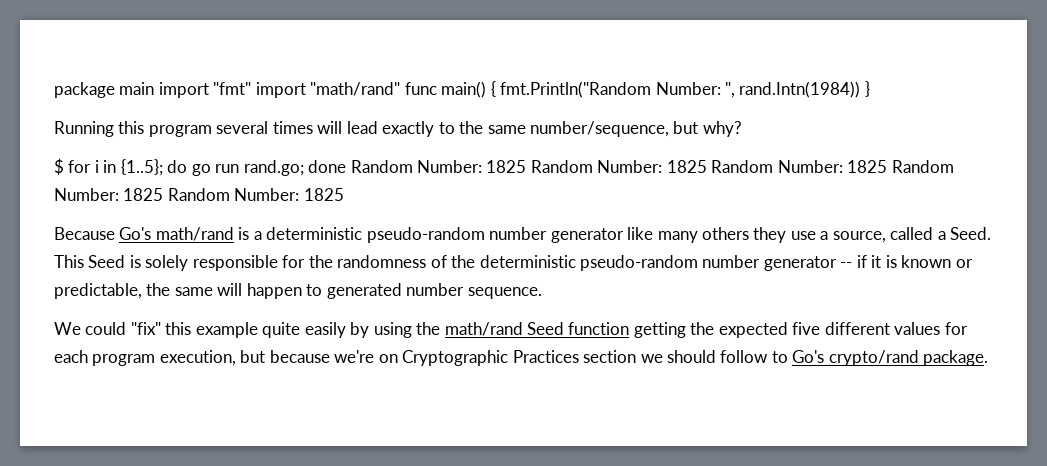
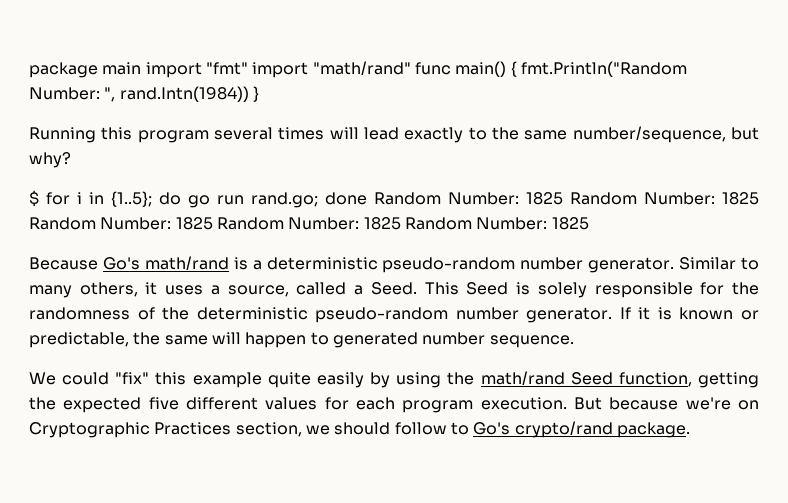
- Because Go's math/rand is a deterministic pseudo-random number generator like many others they use a source, called a Seed.
+ Because Go's math/rand is a deterministic pseudo-random number generator. Similar to many others, it uses a source, called a Seed.
- This Seed is solely responsible for the randomness of the deterministic pseudo-random number generator -- if it is known or predictable, the same will happen to generated number sequence.
+ This Seed is solely responsible for the randomness of the deterministic pseudo-random number generator. If it is known or predictable, the same will happen to generated number sequence.
- We could "fix" this example quite easily by using the math/rand Seed function getting the expected five different values for each program execution, but because we're on Cryptographic Practices section we should follow to Go's crypto/rand package.
+ We could "fix" this example quite easily by using the math/rand Seed function, getting the expected five different values for each program execution. But because we're on Cryptographic Practices section, we should follow to Go's crypto/rand package.

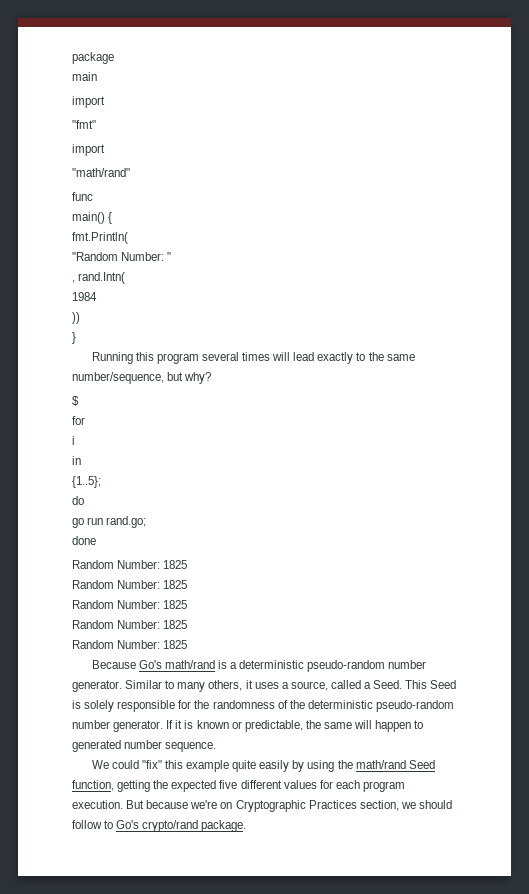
- package main import "fmt" import "math/rand" func main() { fmt.Println("Random Number: ", rand.Intn(1984)) }
+ package
+ main
+ import
+ "fmt"
+ import
+ "math/rand"
+ func
+ main() {
+ fmt.Println(
+ "Random Number: "
+ , rand.Intn(
+ 1984
+ ))
+ }
- $ for i in {1..5}; do go run rand.go; done Random Number: 1825 Random Number: 1825 Random Number: 1825 Random Number: 1825 Random Number: 1825
+ $
+ for
+ i
+ in
+ {1..5};
+ do
+ go run rand.go;
+ done
+ Random Number: 1825
+ Random Number: 1825
+ Random Number: 1825
+ Random Number: 1825
+ Random Number: 1825

